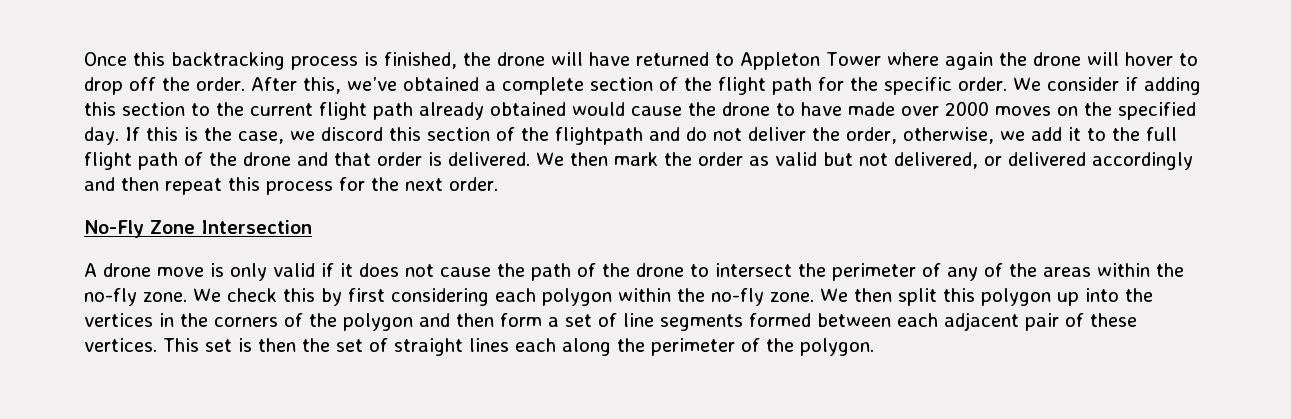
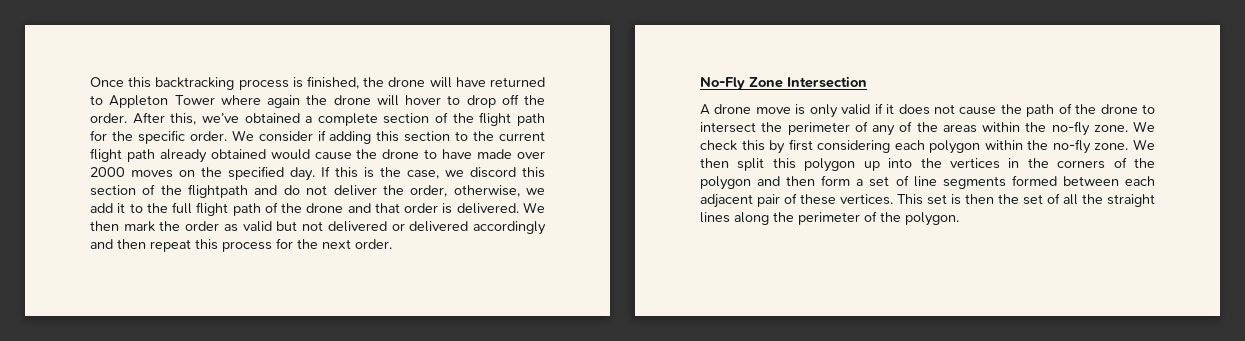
- We then mark the order as valid but not delivered, or delivered accordingly and then repeat this process for the next order.
+ We then mark the order as valid but not delivered or delivered accordingly and then repeat this process for the next order.
- This set is then the set of straight lines each along the perimeter of the polygon.
+ This set is then the set of all the straight lines along the perimeter of the polygon.

